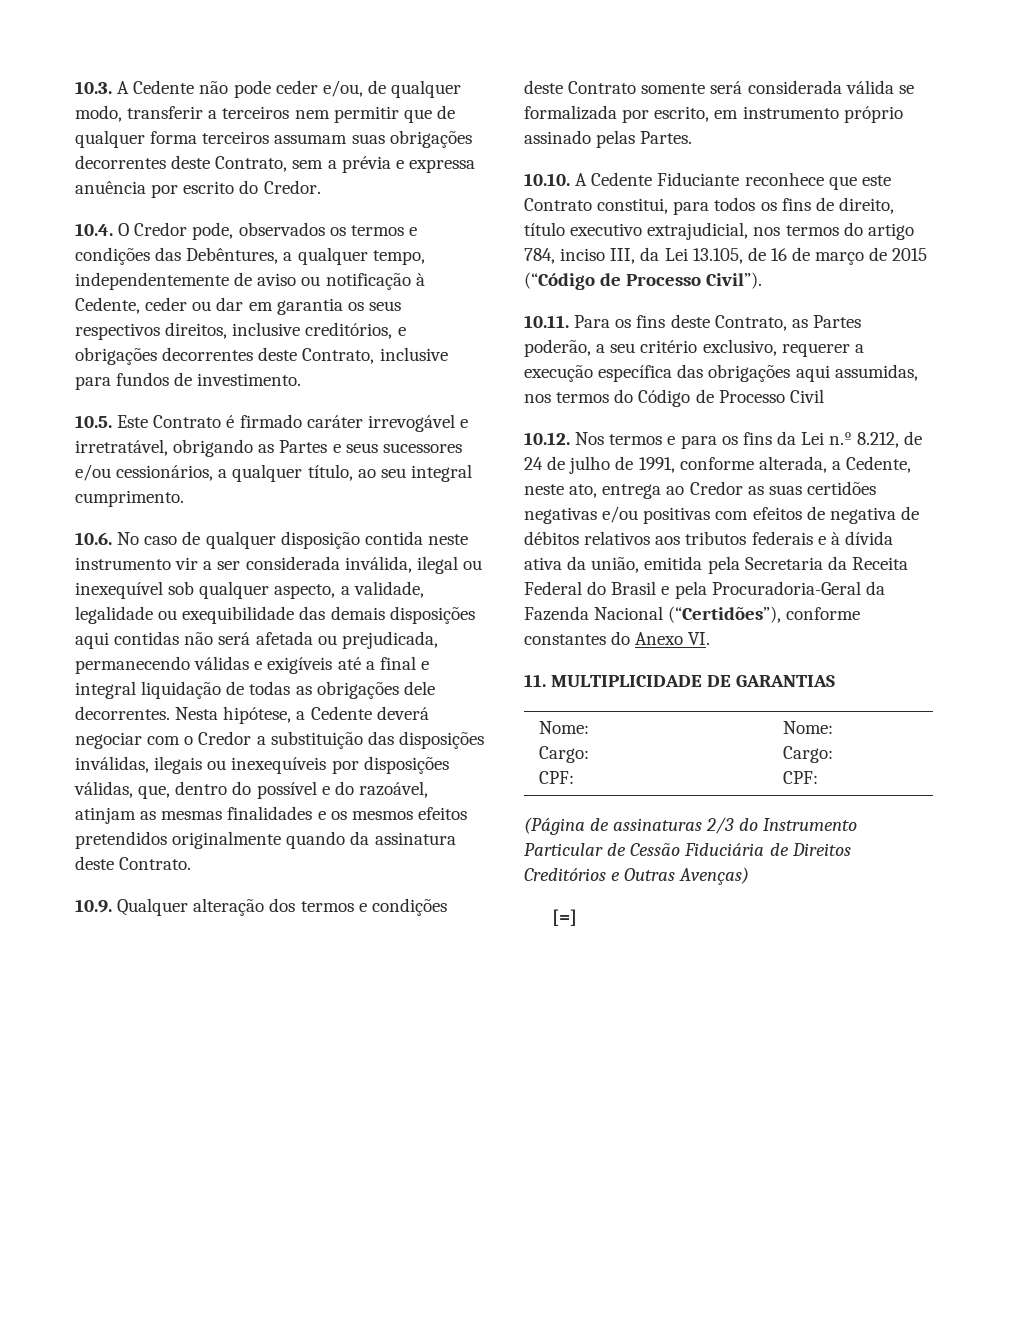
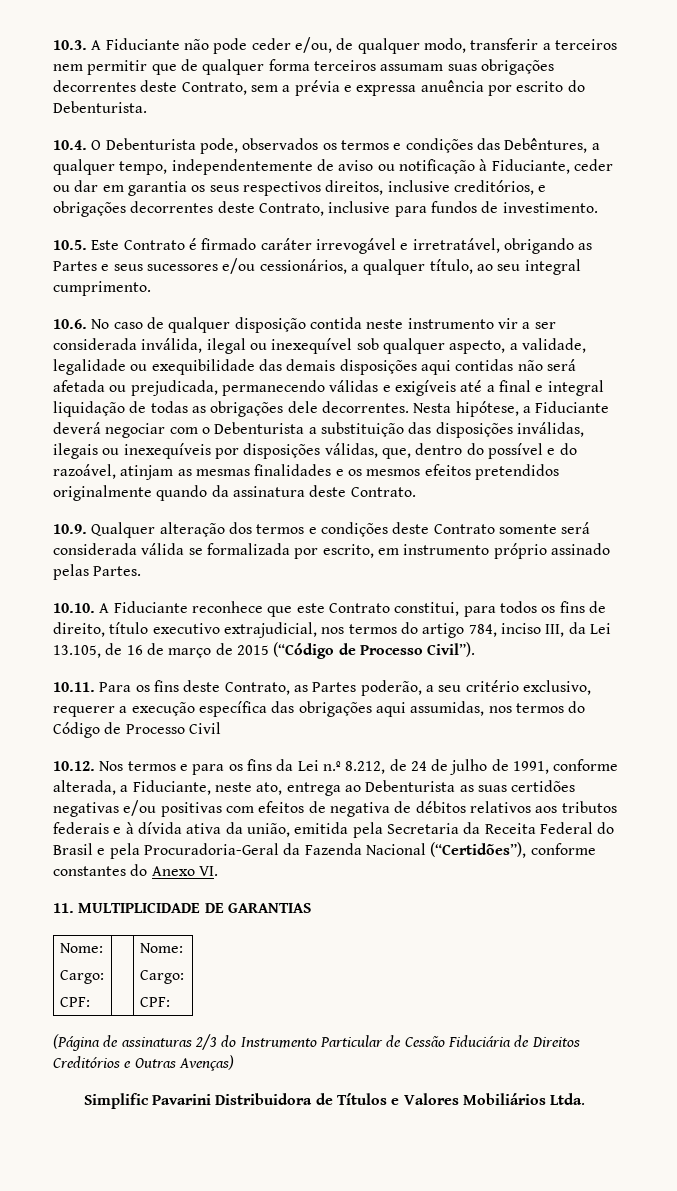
- 10.3. A Cedente não pode ceder e/ou, de qualquer modo, transferir a terceiros nem permitir que de qualquer forma terceiros assumam suas obrigações decorrentes deste Contrato, sem a prévia e expressa anuência por escrito do Credor.
+ 10.3. A Fiduciante não pode ceder e/ou, de qualquer modo, transferir a terceiros nem permitir que de qualquer forma terceiros assumam suas obrigações decorrentes deste Contrato, sem a prévia e expressa anuência por escrito do Debenturista.
- 10.4. O Credor pode, observados os termos e condições das Debêntures, a qualquer tempo, independentemente de aviso ou notificação à Cedente, ceder ou dar em garantia os seus respectivos direitos, inclusive creditórios, e obrigações decorrentes deste Contrato, inclusive para fundos de investimento.
+ 10.4. O Debenturista pode, observados os termos e condições das Debêntures, a qualquer tempo, independentemente de aviso ou notificação à Fiduciante, ceder ou dar em garantia os seus respectivos direitos, inclusive creditórios, e obrigações decorrentes deste Contrato, inclusive para fundos de investimento.
- Nesta hipótese, a Cedente deverá negociar com o Credor a substituição das disposições inválidas, ilegais ou inexequíveis por disposições válidas, que, dentro do possível e do razoável, atinjam as mesmas finalidades e os mesmos efeitos pretendidos originalmente quando da assinatura deste Contrato.
+ Nesta hipótese, a Fiduciante deverá negociar com o Debenturista a substituição das disposições inválidas, ilegais ou inexequíveis por disposições válidas, que, dentro do possível e do razoável, atinjam as mesmas finalidades e os mesmos efeitos pretendidos originalmente quando da assinatura deste Contrato.
- 10.10. A Cedente Fiduciante reconhece que este Contrato constitui, para todos os fins de direito, título executivo extrajudicial, nos termos do artigo 784, inciso III, da Lei 13.105, de 16 de março de 2015 (“Código de Processo Civil”).
+ 10.10. A Fiduciante reconhece que este Contrato constitui, para todos os fins de direito, título executivo extrajudicial, nos termos do artigo 784, inciso III, da Lei 13.105, de 16 de março de 2015 (“Código de Processo Civil”).
- 10.12. Nos termos e para os fins da Lei n.º 8.212, de 24 de julho de 1991, conforme alterada, a Cedente, neste ato, entrega ao Credor as suas certidões negativas e/ou positivas com efeitos de negativa de débitos relativos aos tributos federais e à dívida ativa da união, emitida pela Secretaria da Receita Federal do Brasil e pela Procuradoria-Geral da Fazenda Nacional (“Certidões”), conforme constantes do Anexo VI.
+ 10.12. Nos termos e para os fins da Lei n.º 8.212, de 24 de julho de 1991, conforme alterada, a Fiduciante, neste ato, entrega ao Debenturista as suas certidões negativas e/ou positivas com efeitos de negativa de débitos relativos aos tributos federais e à dívida ativa da união, emitida pela Secretaria da Receita Federal do Brasil e pela Procuradoria-Geral da Fazenda Nacional (“Certidões”), conforme constantes do Anexo VI.
- [=]
+ Simplific Pavarini Distribuidora de Títulos e Valores Mobiliários Ltda.

